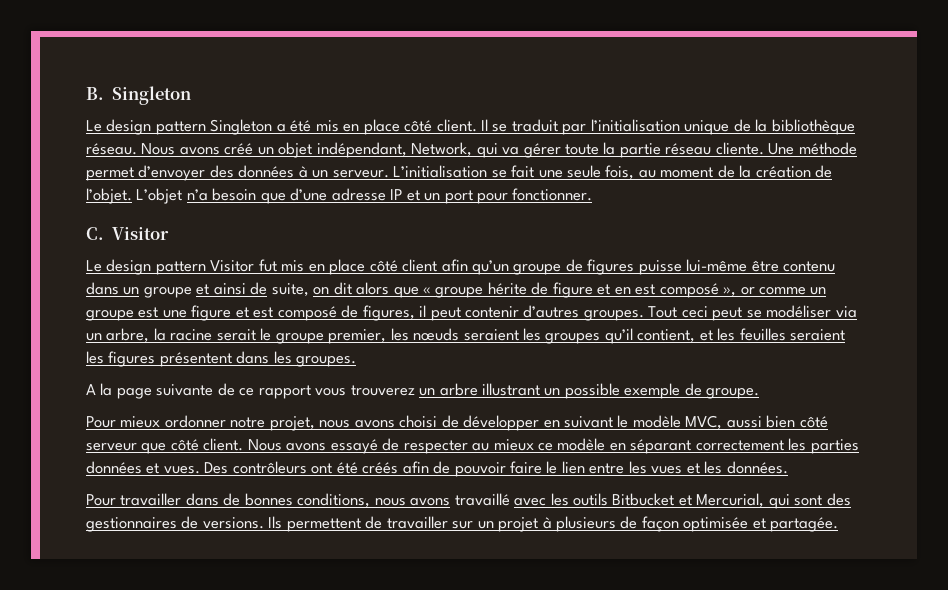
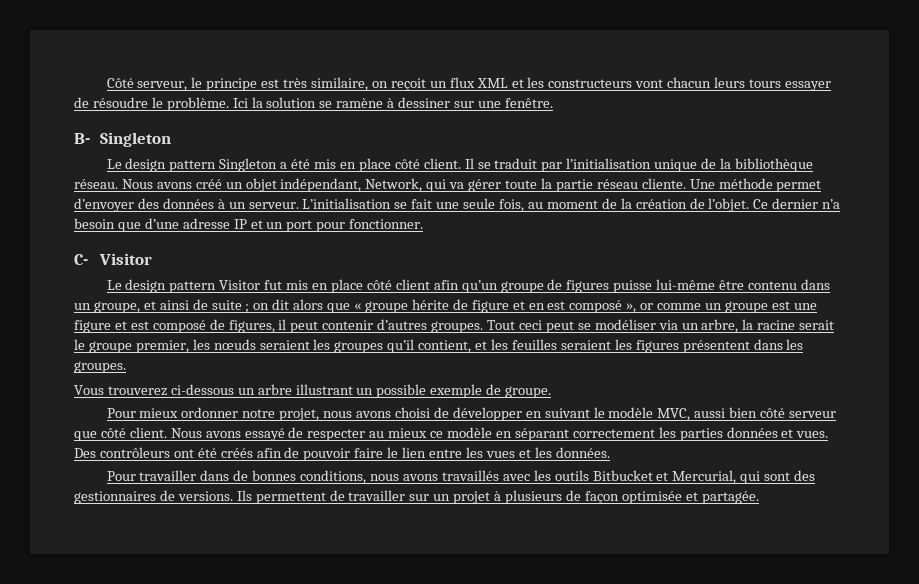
- B. Singleton
+ Côté serveur, le principe est très similaire, on reçoit un flux XML et les constructeurs vont chacun leurs tours essayer de résoudre le problème. Ici la solution se ramène à dessiner sur une fenêtre.
+ B- Singleton
- L’objet n’a besoin que d’une adresse IP et un port pour fonctionner.
+ Ce dernier n’a besoin que d’une adresse IP et un port pour fonctionner.
- C. Visitor
+ C- Visitor
- Le design pattern Visitor fut mis en place côté client afin qu’un groupe de figures puisse lui-même être contenu dans un groupe et ainsi de suite, on dit alors que « groupe hérite de figure et en est composé », or comme un groupe est une figure et est composé de figures, il peut contenir d’autres groupes.
+ Le design pattern Visitor fut mis en place côté client afin qu’un groupe de figures puisse lui-même être contenu dans un groupe, et ainsi de suite ; on dit alors que « groupe hérite de figure et en est composé », or comme un groupe est une figure et est composé de figures, il peut contenir d’autres groupes.
- A la page suivante de ce rapport vous trouverez un arbre illustrant un possible exemple de groupe.
+ Vous trouverez ci-dessous un arbre illustrant un possible exemple de groupe.
- Pour travailler dans de bonnes conditions, nous avons travaillé avec les outils Bitbucket et Mercurial, qui sont des gestionnaires de versions.
+ Pour travailler dans de bonnes conditions, nous avons travaillés avec les outils Bitbucket et Mercurial, qui sont des gestionnaires de versions.

